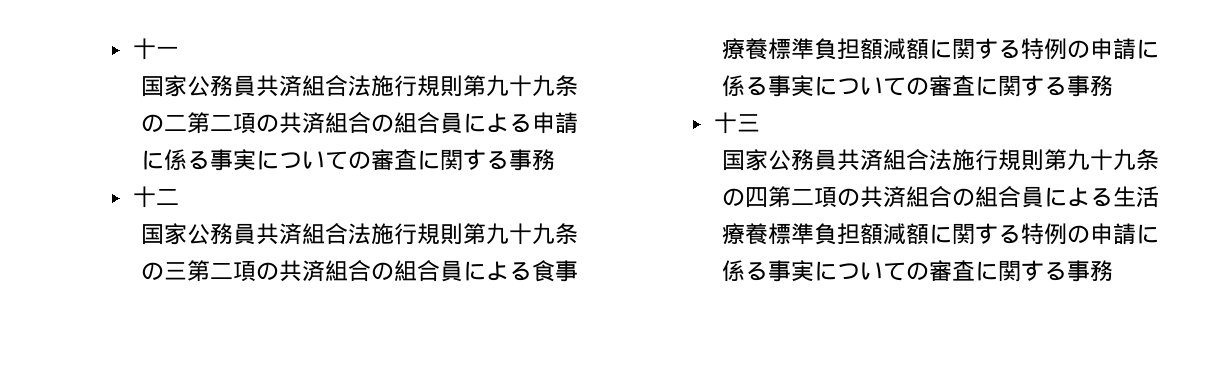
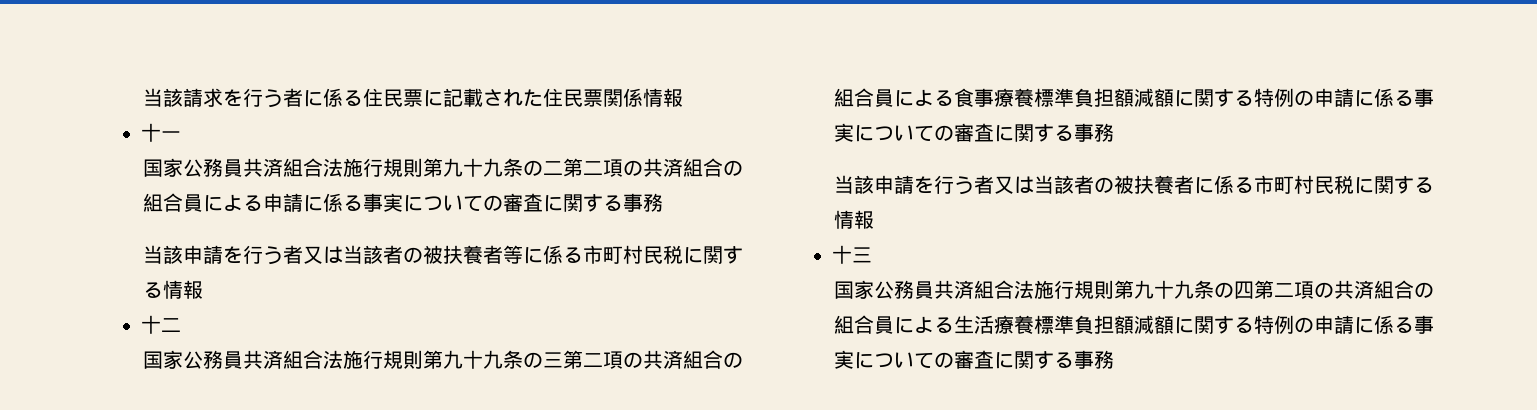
+ 当該請求を行う者に係る住民票に記載された住民票関係情報
+ 当該申請を行う者又は当該者の被扶養者等に係る市町村民税に関する情報
+ 当該申請を行う者又は当該者の被扶養者に係る市町村民税に関する情報

